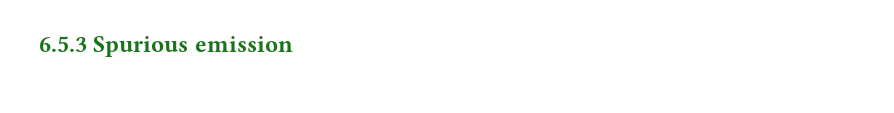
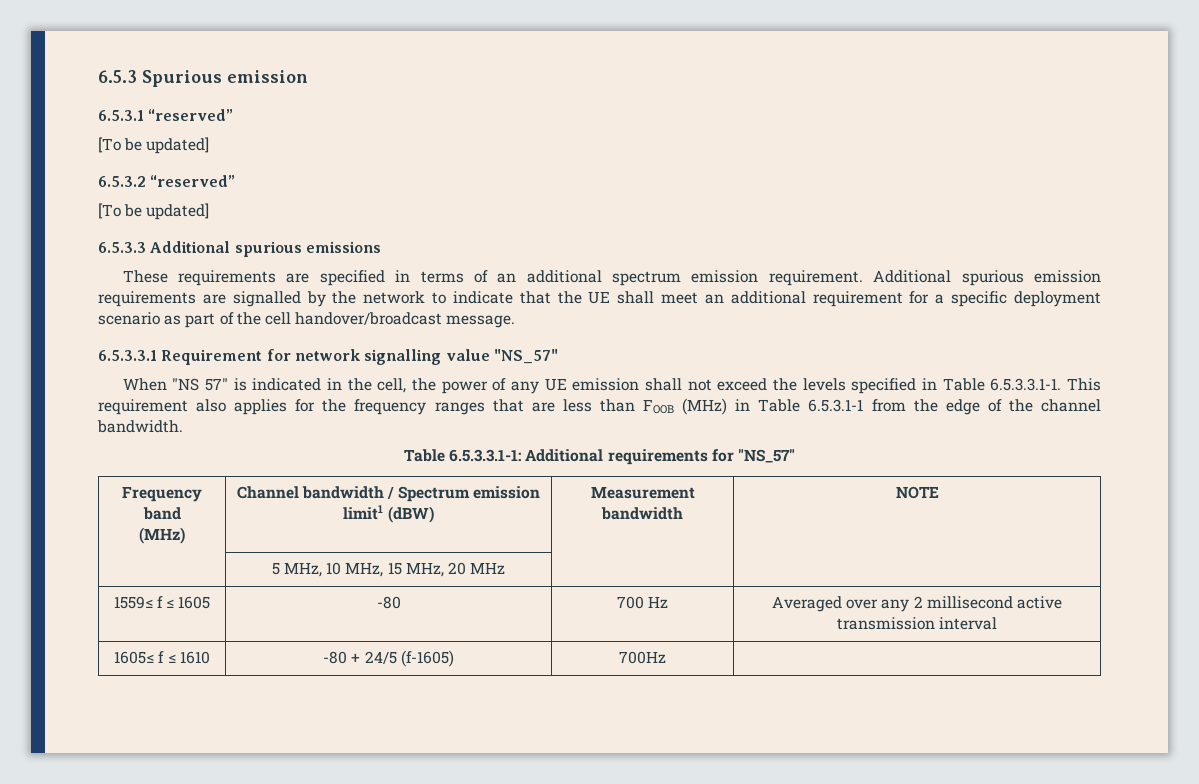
+ 6.5.3.1 “reserved”
+ [To be updated]
+ 6.5.3.2 “reserved”
+ [To be updated]
+ 6.5.3.3 Additional spurious emissions
+ These requirements are specified in terms of an additional spectrum emission requirement. Additional spurious emission requirements are signalled by the network to indicate that the UE shall meet an additional requirement for a specific deployment scenario as part of the cell handover/broadcast message.
+ 6.5.3.3.1 Requirement for network signalling value "NS_57"
+ When "NS 57" is indicated in the cell, the power of any UE emission shall not exceed the levels specified in Table 6.5.3.3.1-1. This requirement also applies for the frequency ranges that are less than FOOB (MHz) in Table 6.5.3.1-1 from the edge of the channel bandwidth.
+ Table 6.5.3.3.1-1: Additional requirements for "NS_57"
+ Frequency band
+ (MHz) | Channel bandwidth / Spectrum emission limit1 (dBW) | Measurement bandwidth | NOTE
+ | 5 MHz, 10 MHz, 15 MHz, 20 MHz | |
+ 1559≤ f ≤ 1605 | -80 | 700 Hz | Averaged over any 2 millisecond active transmission interval
+ 1605≤ f ≤ 1610 | -80 + 24/5 (f-1605) | 700Hz |

